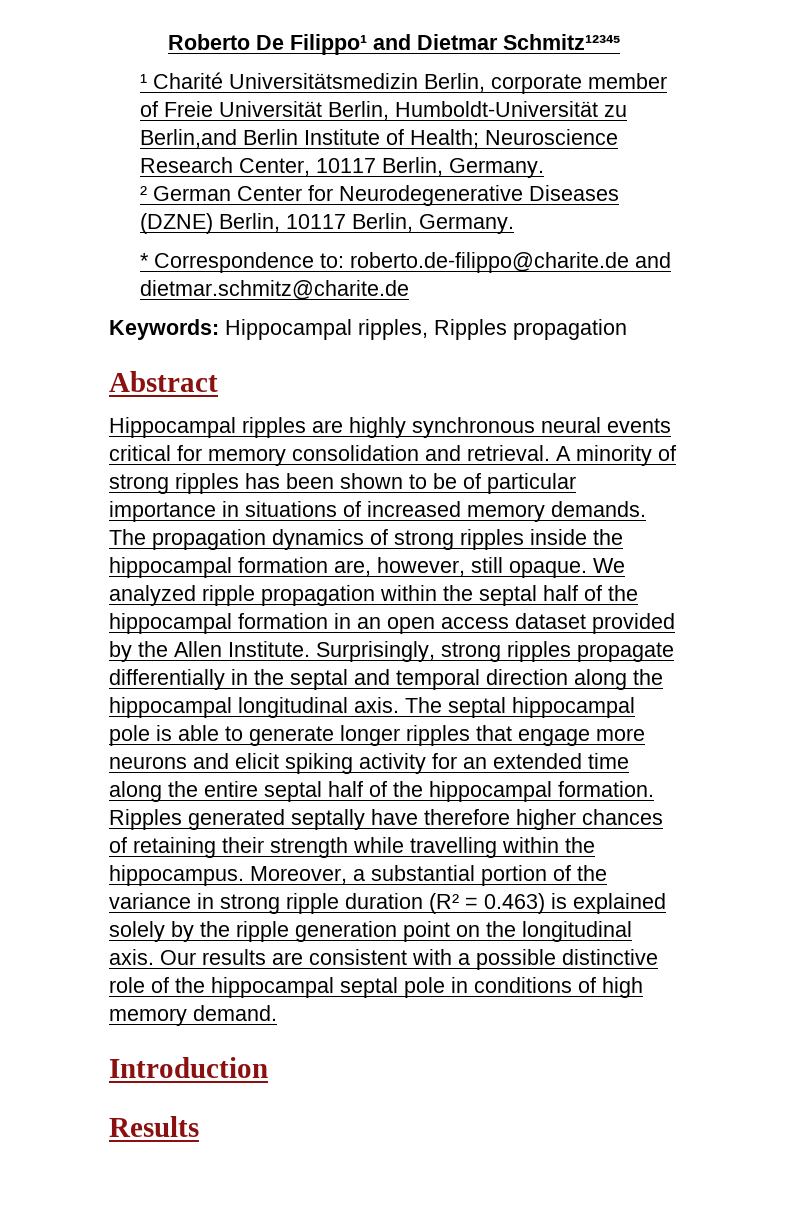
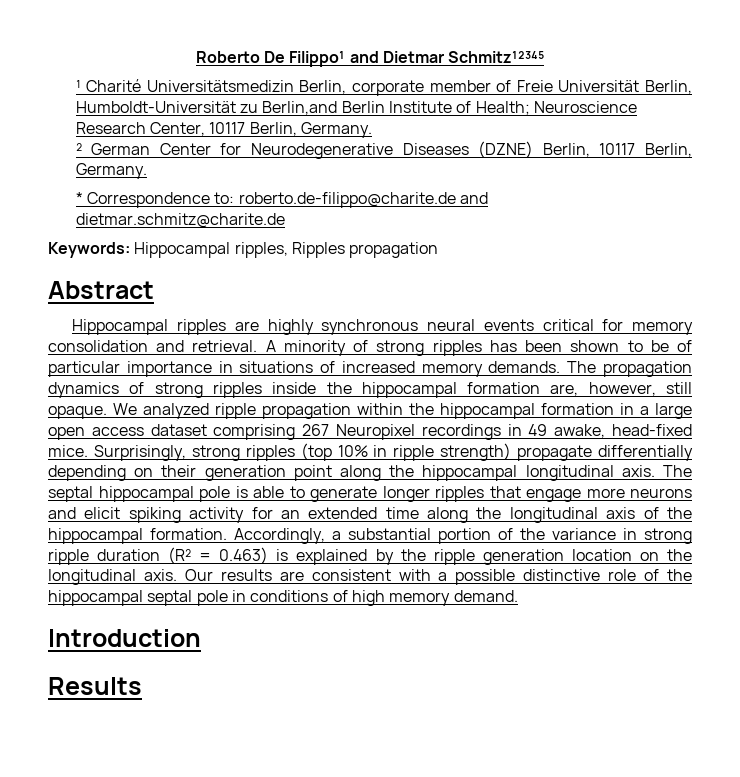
- We analyzed ripple propagation within the septal half of the hippocampal formation in an open access dataset provided by the Allen Institute. Surprisingly, strong ripples propagate differentially in the septal and temporal direction along the hippocampal longitudinal axis.
+ We analyzed ripple propagation within the hippocampal formation in a large open access dataset comprising 267 Neuropixel recordings in 49 awake, head-fixed mice. Surprisingly, strong ripples (top 10% in ripple strength) propagate differentially depending on their generation point along the hippocampal longitudinal axis.
- The septal hippocampal pole is able to generate longer ripples that engage more neurons and elicit spiking activity for an extended time along the entire septal half of the hippocampal formation.
+ The septal hippocampal pole is able to generate longer ripples that engage more neurons and elicit spiking activity for an extended time along the longitudinal axis of the hippocampal formation.
- Ripples generated septally have therefore higher chances of retaining their strength while travelling within the hippocampus. Moreover, a substantial portion of the variance in strong ripple duration (R² = 0.463) is explained solely by the ripple generation point on the longitudinal axis.
+ Accordingly, a substantial portion of the variance in strong ripple duration (R² = 0.463) is explained by the ripple generation location on the longitudinal axis.

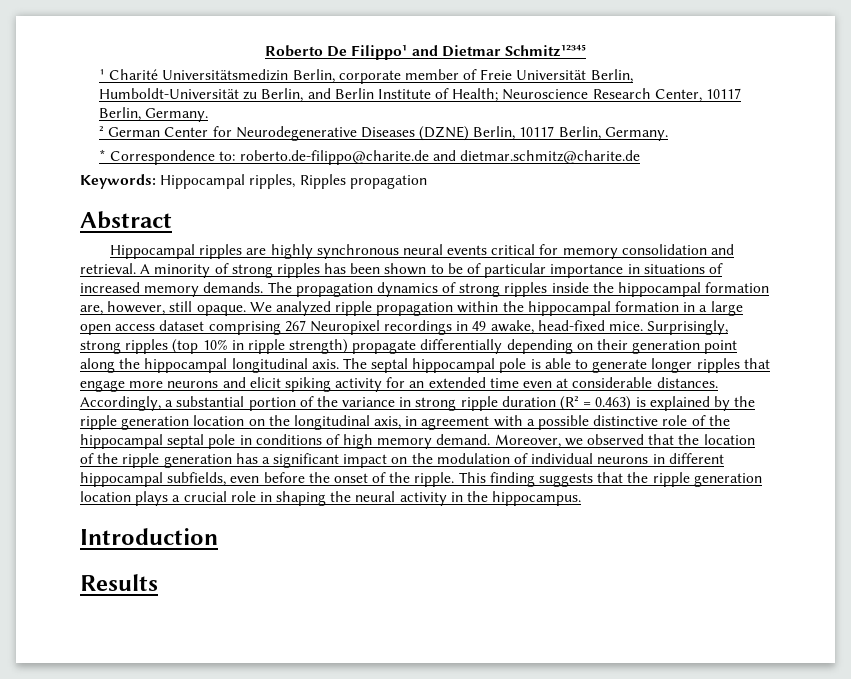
- ¹ Charité Universitätsmedizin Berlin, corporate member of Freie Universität Berlin, Humboldt-Universität zu Berlin,and Berlin Institute of Health; Neuroscience Research Center, 10117 Berlin, Germany.
+ ¹ Charité Universitätsmedizin Berlin, corporate member of Freie Universität Berlin, Humboldt-Universität zu Berlin, and Berlin Institute of Health; Neuroscience Research Center, 10117 Berlin, Germany.
- The septal hippocampal pole is able to generate longer ripples that engage more neurons and elicit spiking activity for an extended time along the longitudinal axis of the hippocampal formation.
+ The septal hippocampal pole is able to generate longer ripples that engage more neurons and elicit spiking activity for an extended time even at considerable distances.
- Accordingly, a substantial portion of the variance in strong ripple duration (R² = 0.463) is explained by the ripple generation location on the longitudinal axis. Our results are consistent with a possible distinctive role of the hippocampal septal pole in conditions of high memory demand.
+ Accordingly, a substantial portion of the variance in strong ripple duration (R² = 0.463) is explained by the ripple generation location on the longitudinal axis, in agreement with a possible distinctive role of the hippocampal septal pole in conditions of high memory demand. Moreover, we observed that the location of the ripple generation has a significant impact on the modulation of individual neurons in different hippocampal subfields, even before the onset of the ripple. This finding suggests that the ripple generation location plays a crucial role in shaping the neural activity in the hippocampus.

